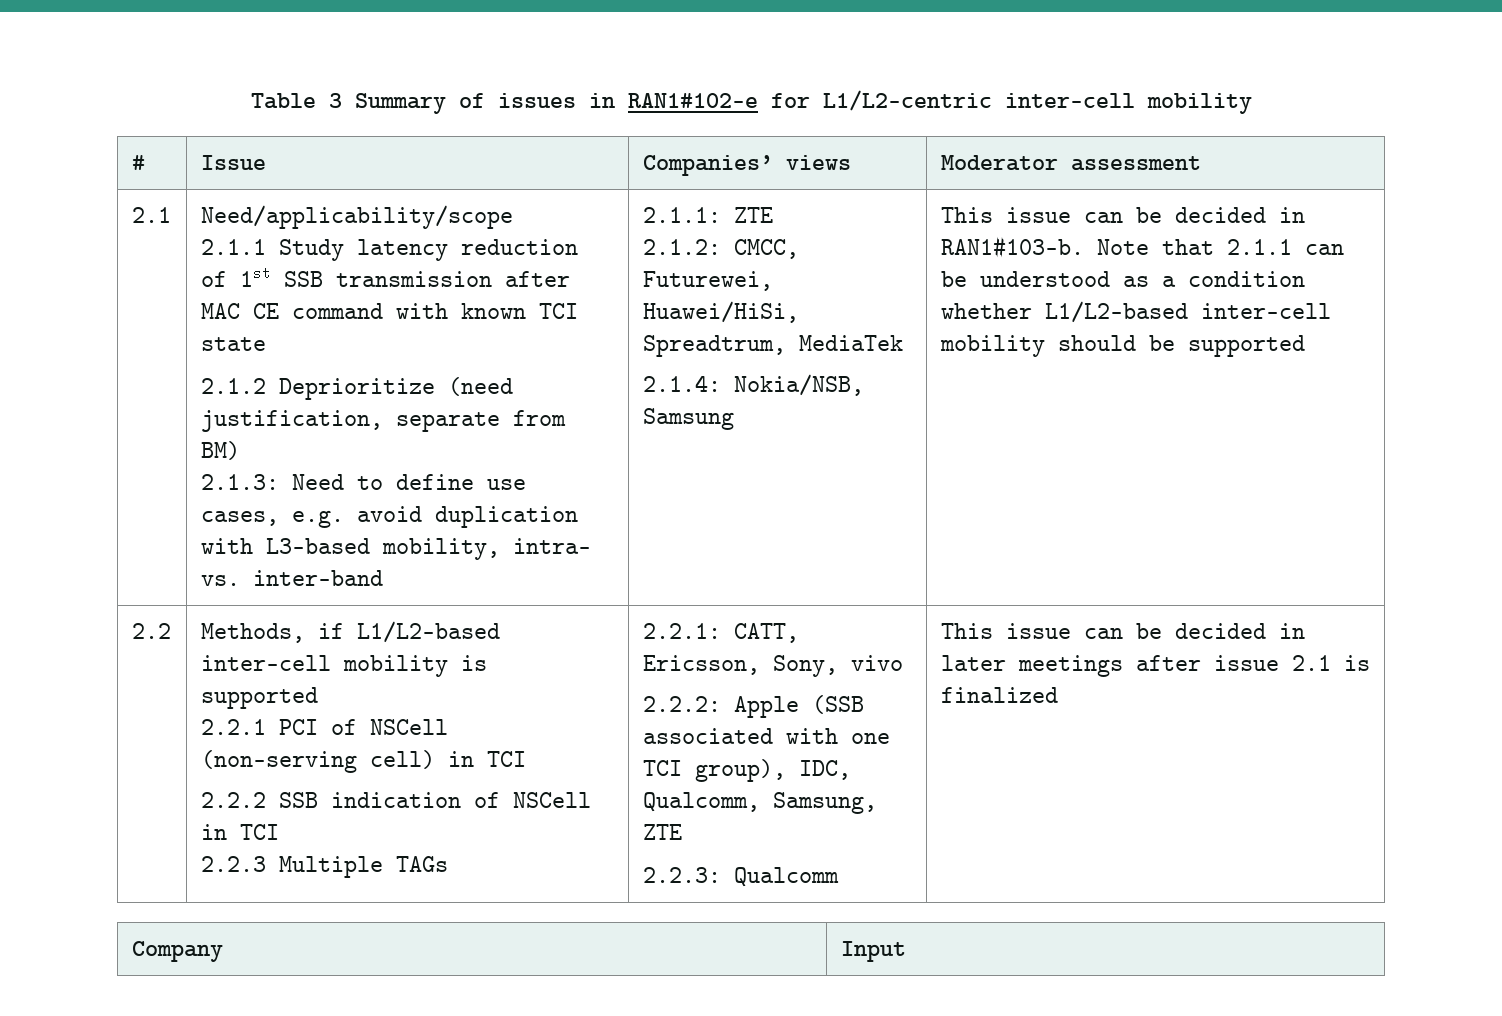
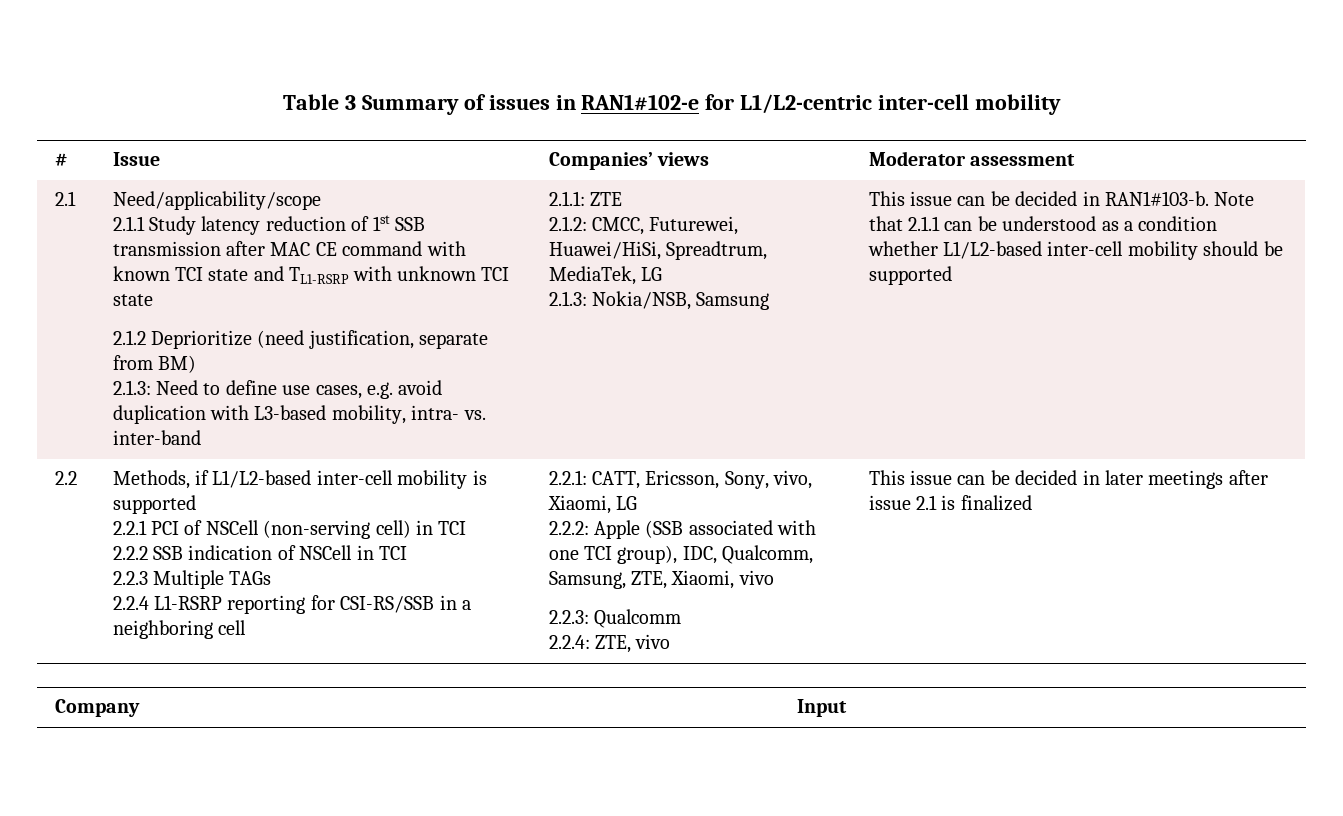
- 2.1.1 Study latency reduction of 1st SSB transmission after MAC CE command with known TCI state
+ 2.1.1 Study latency reduction of 1st SSB transmission after MAC CE command with known TCI state and TL1-RSRP with unknown TCI state
- 2.1.2: CMCC, Futurewei, Huawei/HiSi, Spreadtrum, MediaTek
- 2.1.4: Nokia/NSB, Samsung
+ 2.1.2: CMCC, Futurewei, Huawei/HiSi, Spreadtrum, MediaTek, LG
+ 2.1.3: Nokia/NSB, Samsung
+ 2.2.4 L1-RSRP reporting for CSI-RS/SSB in a neighboring cell
- 2.2.1: CATT, Ericsson, Sony, vivo
+ 2.2.1: CATT, Ericsson, Sony, vivo, Xiaomi, LG
- 2.2.2: Apple (SSB associated with one TCI group), IDC, Qualcomm, Samsung, ZTE
+ 2.2.2: Apple (SSB associated with one TCI group), IDC, Qualcomm, Samsung, ZTE, Xiaomi, vivo
+ 2.2.4: ZTE, vivo

